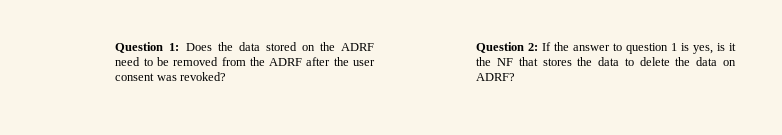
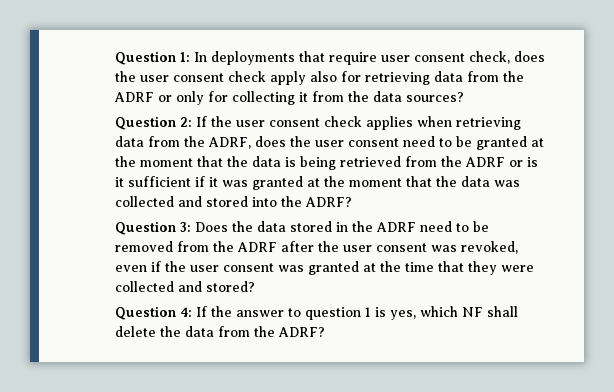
- Question 1: Does the data stored on the ADRF need to be removed from the ADRF after the user consent was revoked?
- Question 2: If the answer to question 1 is yes, is it the NF that stores the data to delete the data on ADRF?
+ Question 1: In deployments that require user consent check, does the user consent check apply also for retrieving data from the ADRF or only for collecting it from the data sources?
+ Question 2: If the user consent check applies when retrieving data from the ADRF, does the user consent need to be granted at the moment that the data is being retrieved from the ADRF or is it sufficient if it was granted at the moment that the data was collected and stored into the ADRF?
+ Question 3: Does the data stored in the ADRF need to be removed from the ADRF after the user consent was revoked, even if the user consent was granted at the time that they were collected and stored?
+ Question 4: If the answer to question 1 is yes, which NF shall delete the data from the ADRF?

